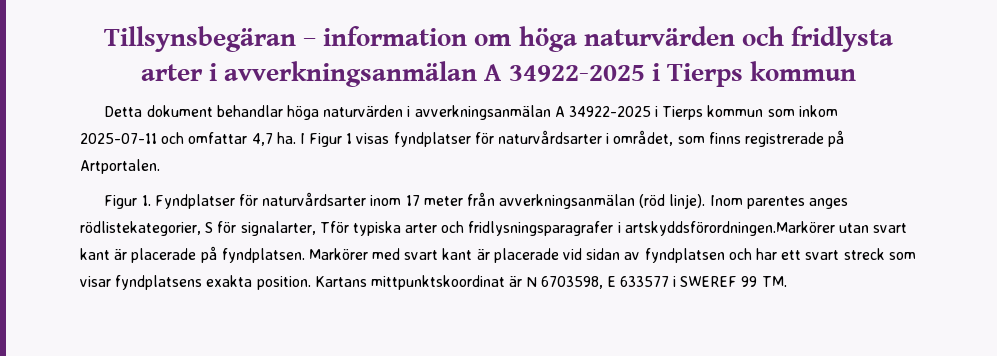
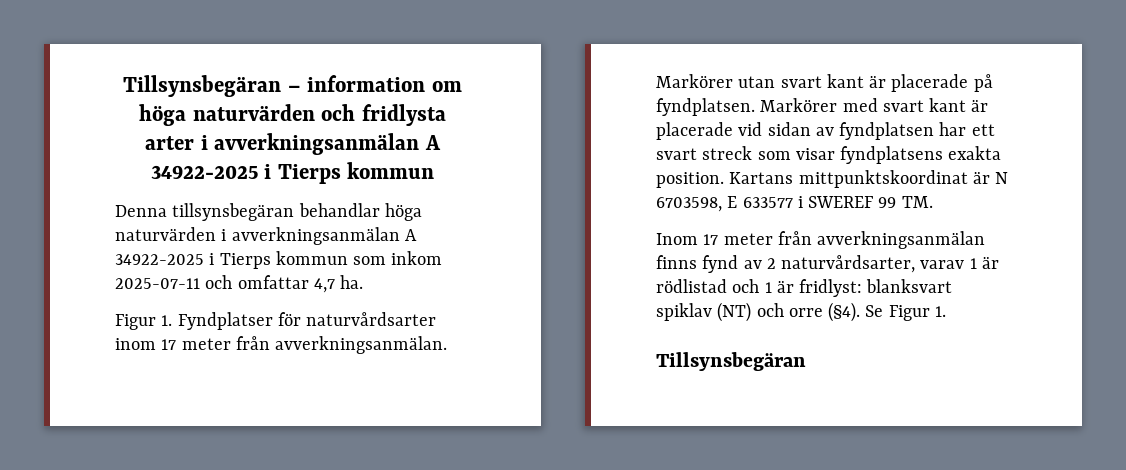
- Detta dokument behandlar höga naturvärden i avverkningsanmälan A 34922-2025 i Tierps kommun som inkom 2025-07-11 och omfattar 4,7 ha. I Figur 1 visas fyndplatser för naturvårdsarter i området, som finns registrerade på Artportalen.
+ Denna tillsynsbegäran behandlar höga naturvärden i avverkningsanmälan A 34922-2025 i Tierps kommun som inkom 2025-07-11 och omfattar 4,7 ha.
- Figur 1. Fyndplatser för naturvårdsarter inom 17 meter från avverkningsanmälan (röd linje). Inom parentes anges rödlistekategorier, S för signalarter, Tför typiska arter och fridlysningsparagrafer i artskyddsförordningen.Markörer utan svart kant är placerade på fyndplatsen.
+ Figur 1. Fyndplatser för naturvårdsarter inom 17 meter från avverkningsanmälan. Markörer utan svart kant är placerade på fyndplatsen.
- Markörer med svart kant är placerade vid sidan av fyndplatsen och har ett svart streck som visar fyndplatsens exakta position.
+ Markörer med svart kant är placerade vid sidan av fyndplatsen har ett svart streck som visar fyndplatsens exakta position.
+ Inom 17 meter från avverkningsanmälan finns fynd av 2 naturvårdsarter, varav 1 är rödlistad och 1 är fridlyst: blanksvart spiklav (NT) och orre (§4). Se Figur 1.
+ Tillsynsbegäran

